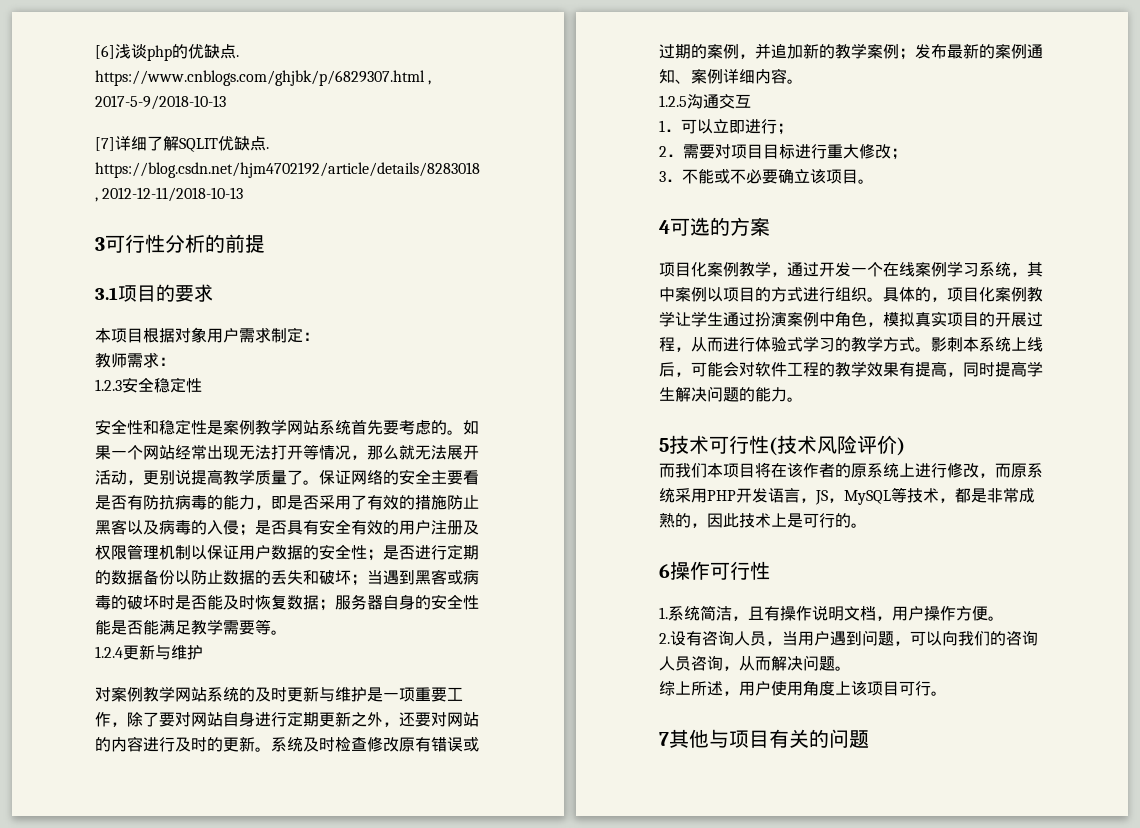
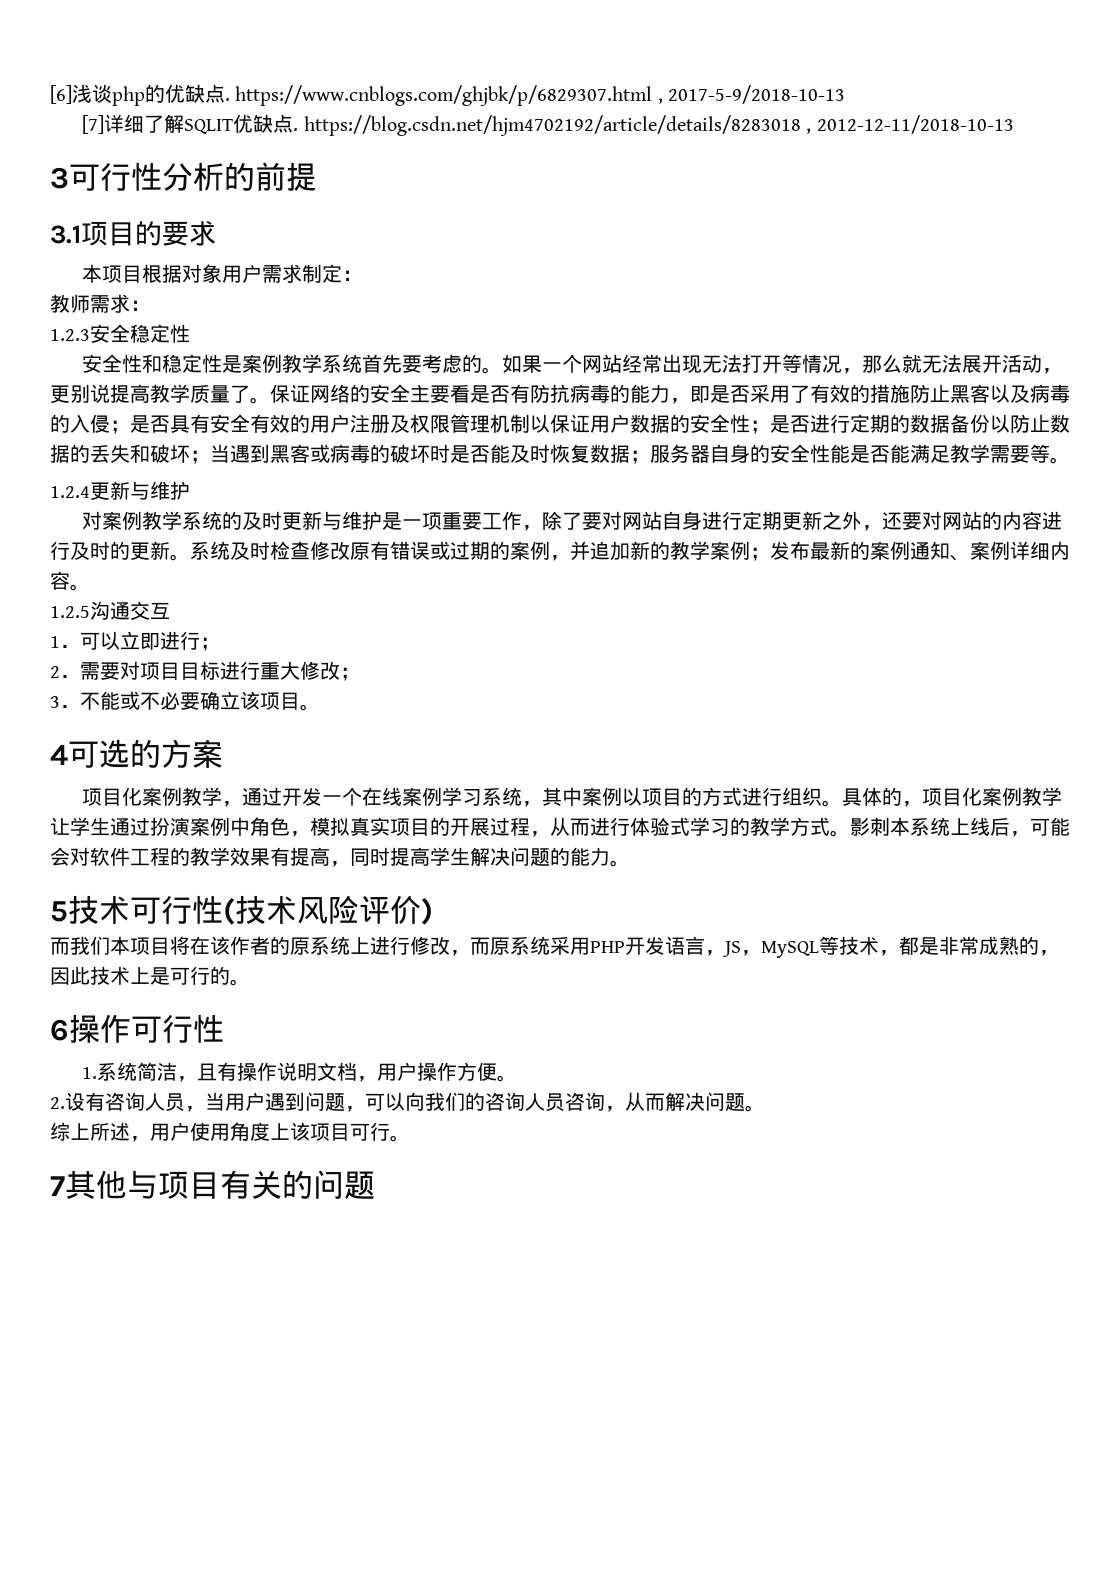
- 安全性和稳定性是案例教学网站系统首先要考虑的。
+ 安全性和稳定性是案例教学系统首先要考虑的。
- 对案例教学网站系统的及时更新与维护是一项重要工作，除了要对网站自身进行定期更新之外，还要对网站的内容进行及时的更新。
+ 对案例教学系统的及时更新与维护是一项重要工作，除了要对网站自身进行定期更新之外，还要对网站的内容进行及时的更新。

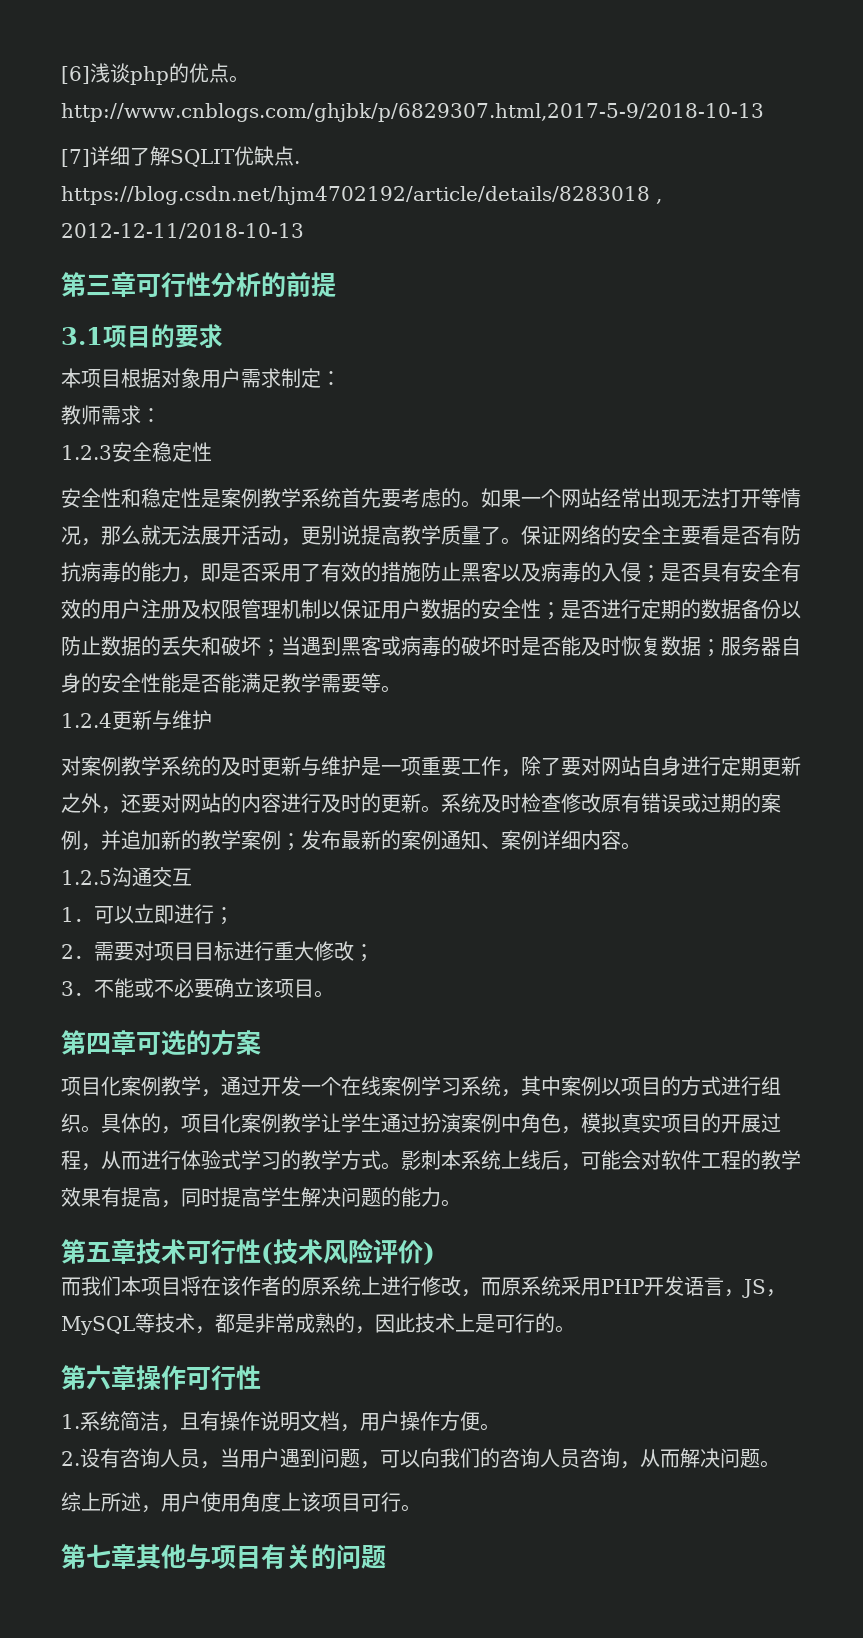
- [6]浅谈php的优缺点. https://www.cnblogs.com/ghjbk/p/6829307.html , 2017-5-9/2018-10-13
+ [6]浅谈php的优点。http://www.cnblogs.com/ghjbk/p/6829307.html,2017-5-9/2018-10-13
- 3可行性分析的前提
+ 第三章可行性分析的前提
- 4可选的方案
+ 第四章可选的方案
- 5技术可行性(技术风险评价)
+ 第五章技术可行性(技术风险评价)
- 6操作可行性
+ 第六章操作可行性
- 7其他与项目有关的问题
+ 第七章其他与项目有关的问题

